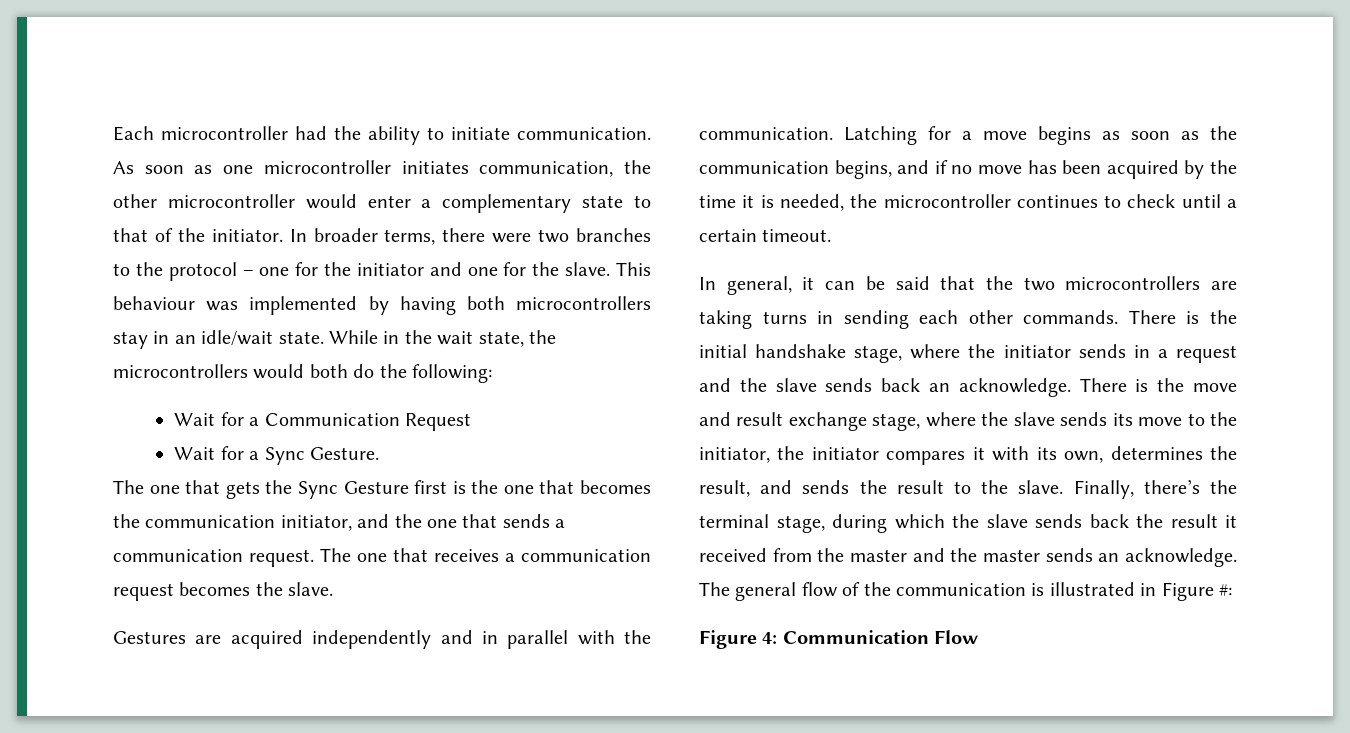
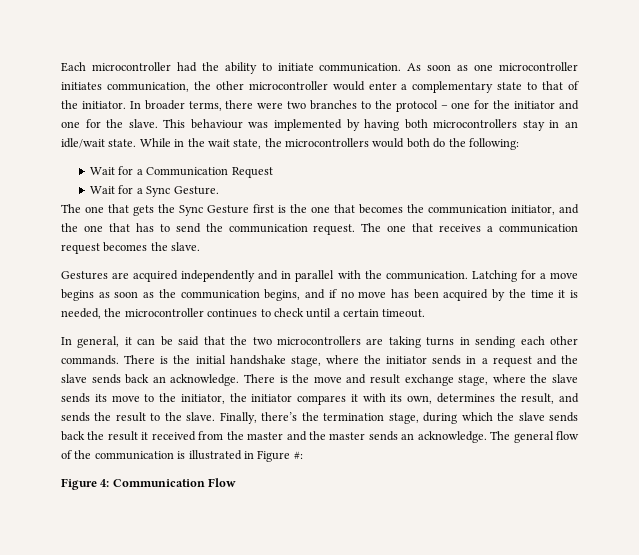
- The one that gets the Sync Gesture first is the one that becomes the communication initiator, and the one that sends a communication request.
+ The one that gets the Sync Gesture first is the one that becomes the communication initiator, and the one that has to send the communication request.
- Finally, there’s the terminal stage, during which the slave sends back the result it received from the master and the master sends an acknowledge.
+ Finally, there’s the termination stage, during which the slave sends back the result it received from the master and the master sends an acknowledge.

